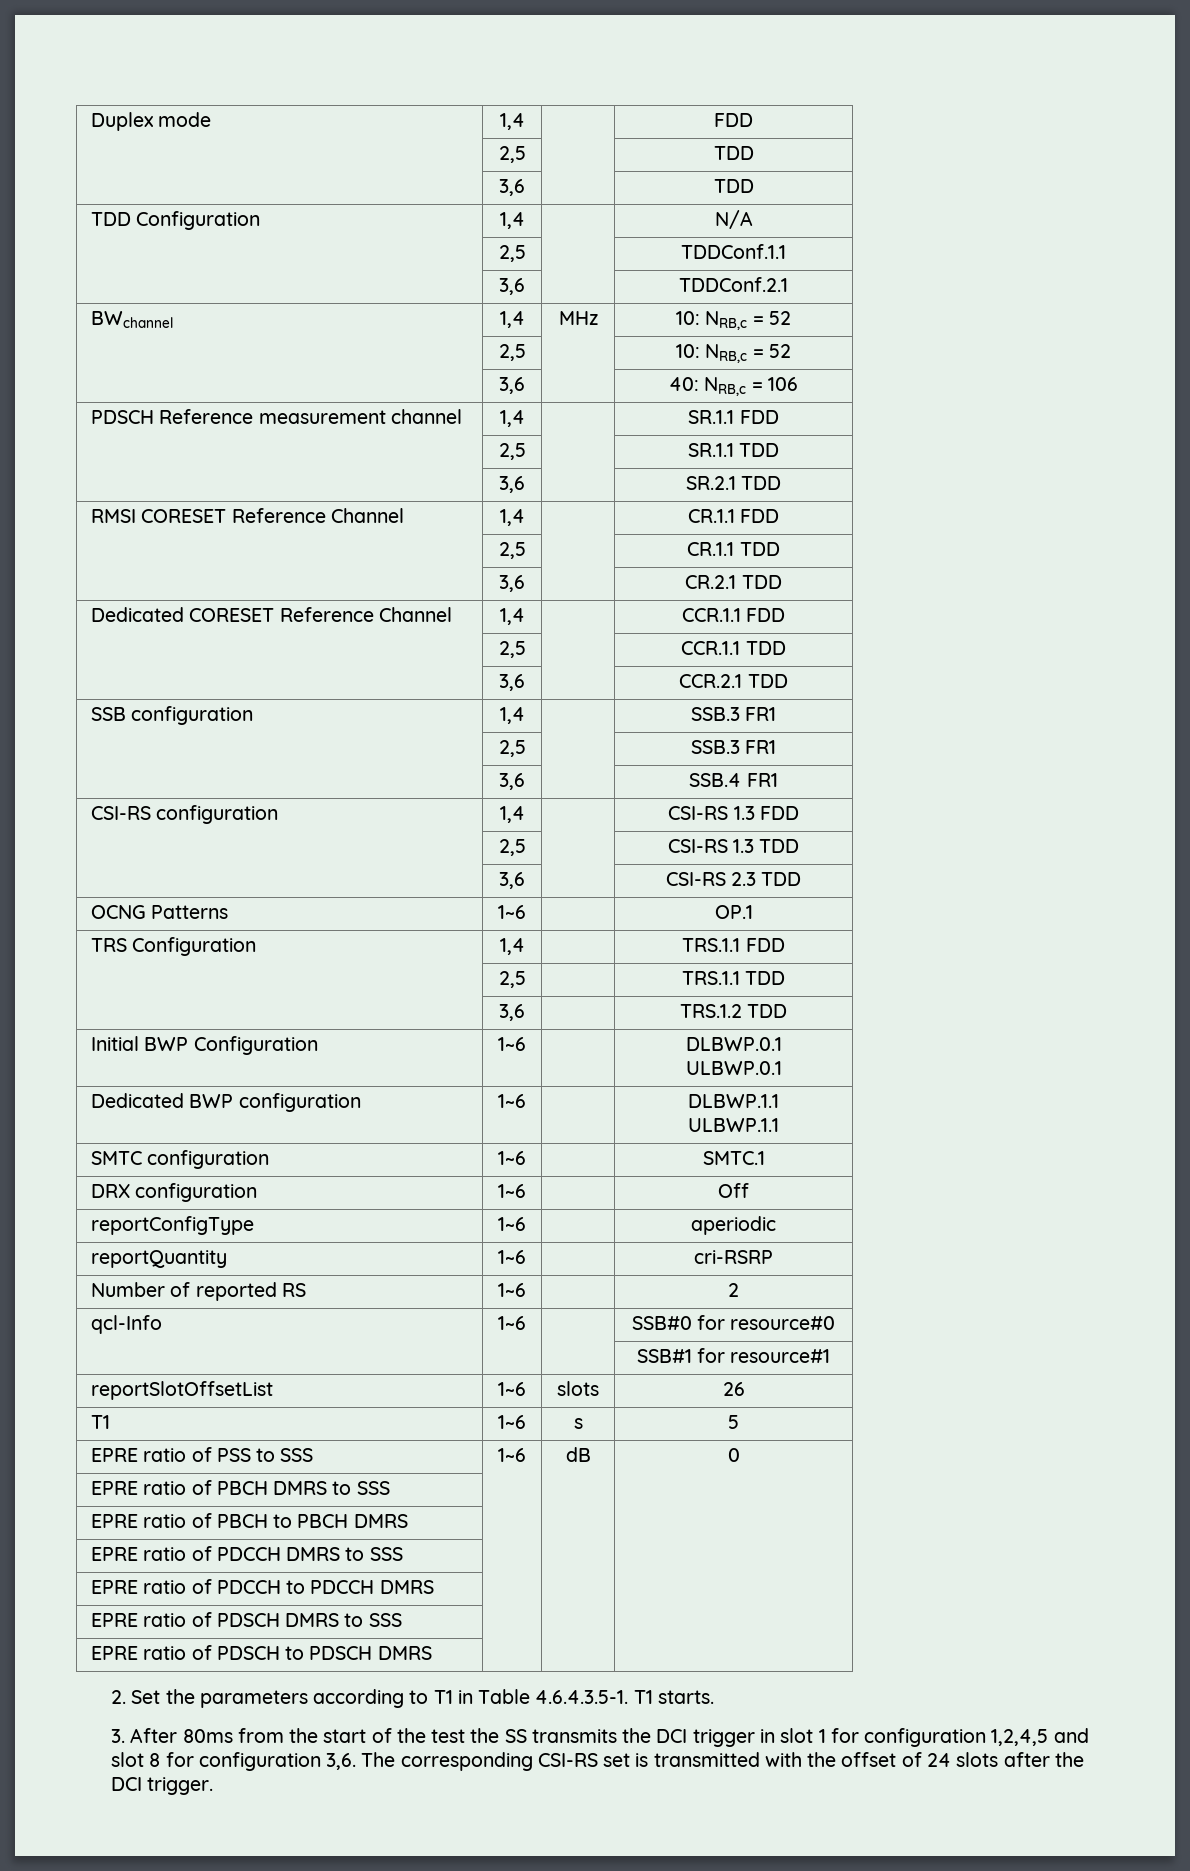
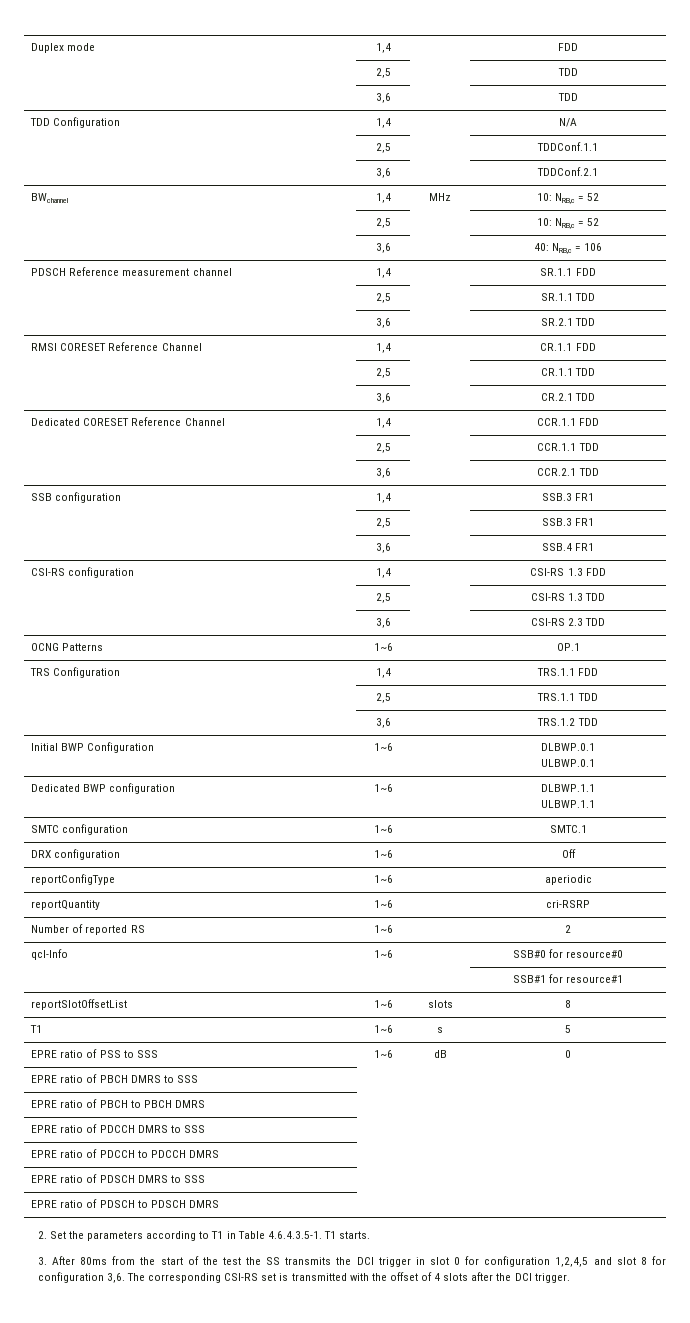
- reportSlotOffsetList | 1~6 | slots | 26
+ reportSlotOffsetList | 1~6 | slots | 8
- 3. After 80ms from the start of the test the SS transmits the DCI trigger in slot 1 for configuration 1,2,4,5 and slot 8 for configuration 3,6.
+ 3. After 80ms from the start of the test the SS transmits the DCI trigger in slot 0 for configuration 1,2,4,5 and slot 8 for configuration 3,6.
- The corresponding CSI-RS set is transmitted with the offset of 24 slots after the DCI trigger.
+ The corresponding CSI-RS set is transmitted with the offset of 4 slots after the DCI trigger.

